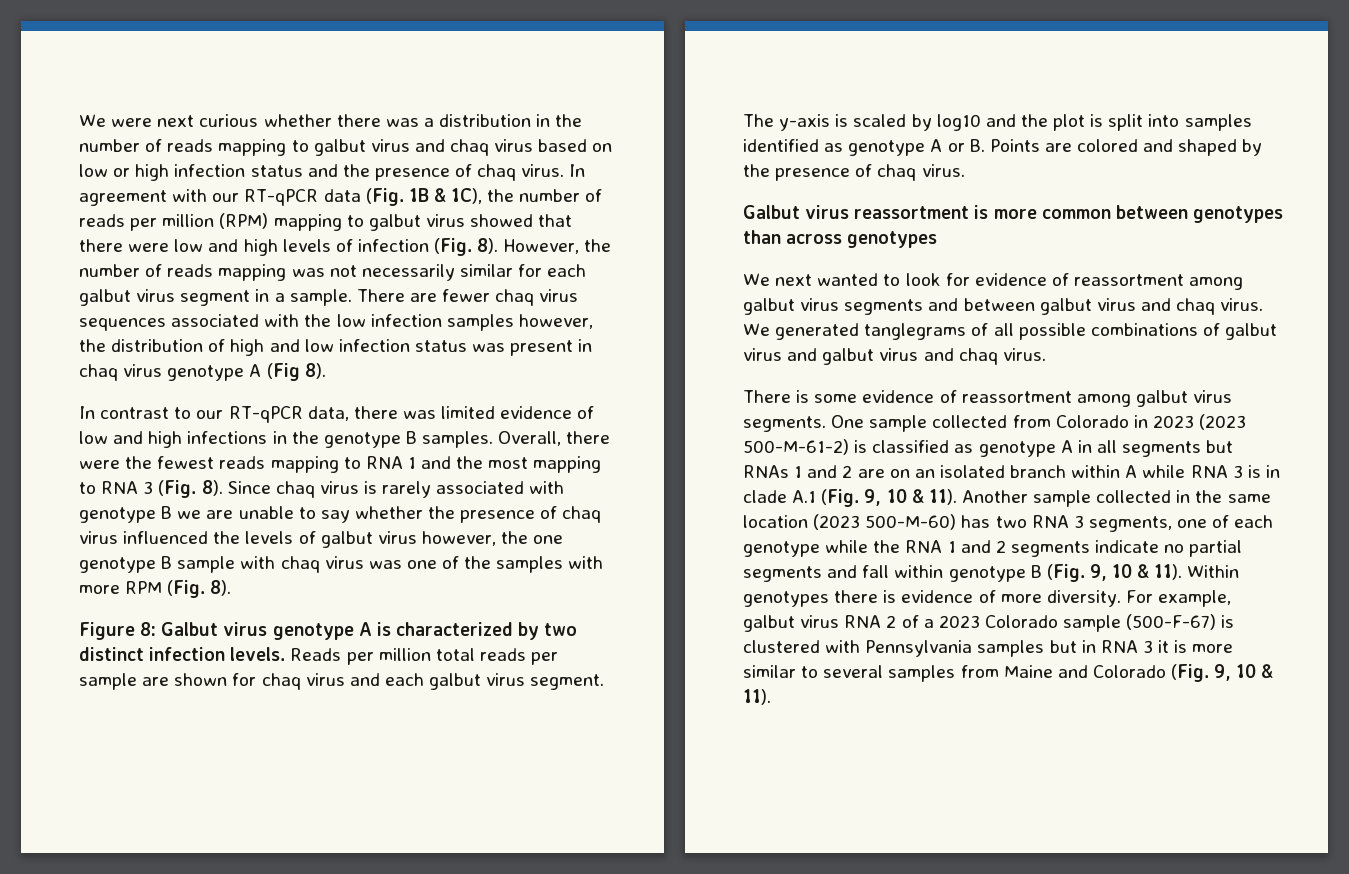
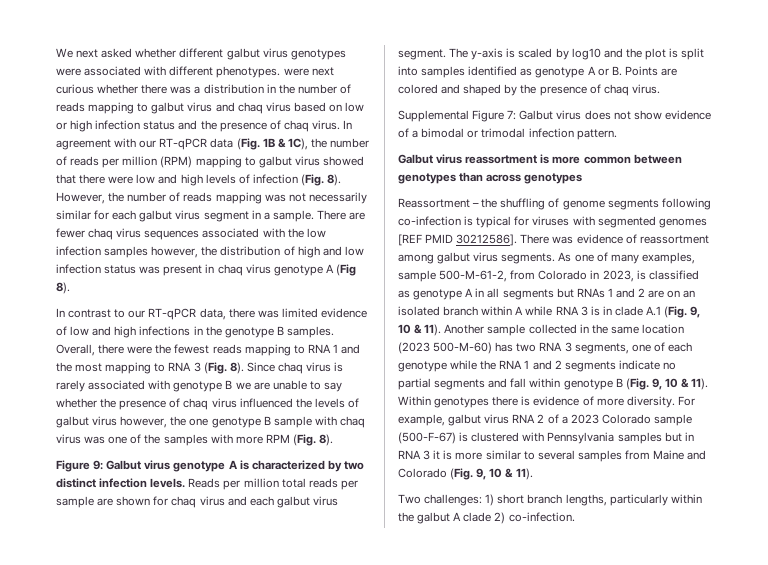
- We were next curious whether there was a distribution in the number of reads mapping to galbut virus and chaq virus based on low or high infection status and the presence of chaq virus.
+ We next asked whether different galbut virus genotypes were associated with different phenotypes. were next curious whether there was a distribution in the number of reads mapping to galbut virus and chaq virus based on low or high infection status and the presence of chaq virus.
- Figure 8: Galbut virus genotype A is characterized by two distinct infection levels.
+ Figure 9: Galbut virus genotype A is characterized by two distinct infection levels.
+ Supplemental Figure 7: Galbut virus does not show evidence of a bimodal or trimodal infection pattern.
- We next wanted to look for evidence of reassortment among galbut virus segments and between galbut virus and chaq virus. We generated tanglegrams of all possible combinations of galbut virus and galbut virus and chaq virus.
- There is some evidence of reassortment among galbut virus segments.
+ Reassortment – the shuffling of genome segments following co-infection is typical for viruses with segmented genomes [REF PMID 30212586]. There was evidence of reassortment among galbut virus segments.
- One sample collected from Colorado in 2023 (2023 500-M-61-2) is classified as genotype A in all segments but RNAs 1 and 2 are on an isolated branch within A while RNA 3 is in clade A.1 (Fig. 9, 10 & 11).
+ As one of many examples, sample 500-M-61-2, from Colorado in 2023, is classified as genotype A in all segments but RNAs 1 and 2 are on an isolated branch within A while RNA 3 is in clade A.1 (Fig. 9, 10 & 11).
+ Two challenges: 1) short branch lengths, particularly within the galbut A clade 2) co-infection.

